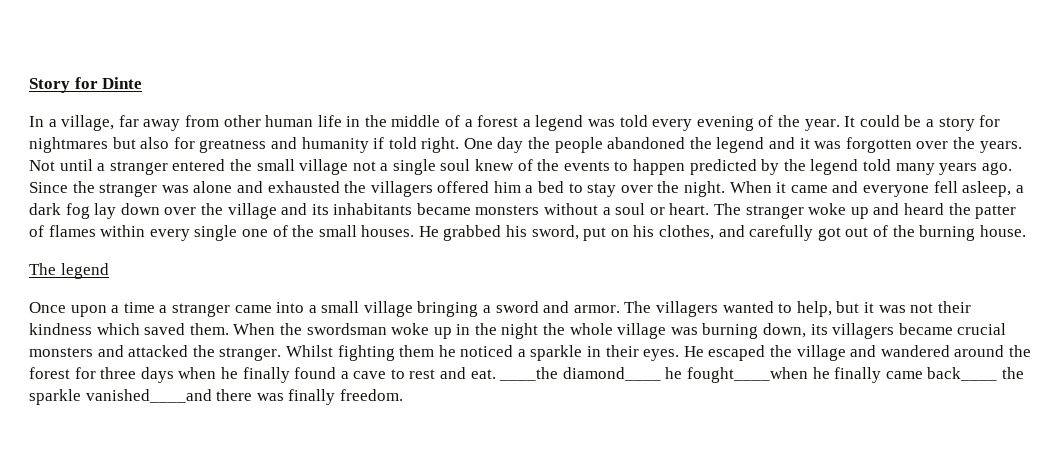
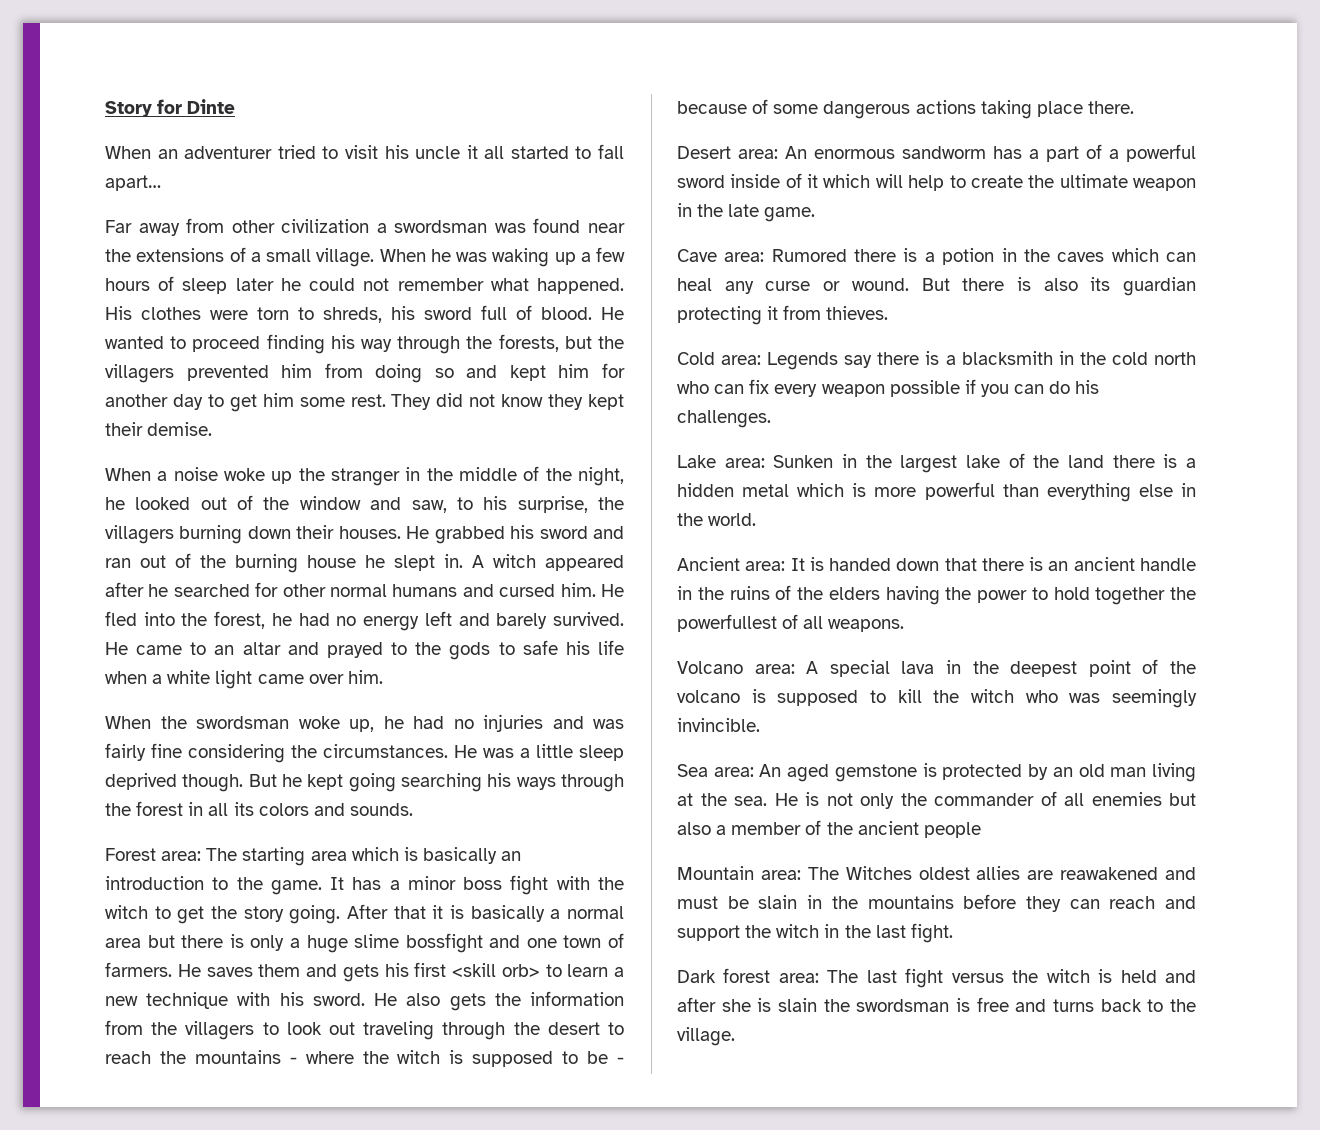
- In a village, far away from other human life in the middle of a forest a legend was told every evening of the year. It could be a story for nightmares but also for greatness and humanity if told right. One day the people abandoned the legend and it was forgotten over the years. Not until a stranger entered the small village not a single soul knew of the events to happen predicted by the legend told many years ago. Since the stranger was alone and exhausted the villagers offered him a bed to stay over the night. When it came and everyone fell asleep, a dark fog lay down over the village and its inhabitants became monsters without a soul or heart. The stranger woke up and heard the patter of flames within every single one of the small houses. He grabbed his sword, put on his clothes, and carefully got out of the burning house.
- The legend
- Once upon a time a stranger came into a small village bringing a sword and armor. The villagers wanted to help, but it was not their kindness which saved them. When the swordsman woke up in the night the whole village was burning down, its villagers became crucial monsters and attacked the stranger. Whilst fighting them he noticed a sparkle in their eyes. He escaped the village and wandered around the forest for three days when he finally found a cave to rest and eat. ____the diamond____ he fought____when he finally came back____ the sparkle vanished____and there was finally freedom.
+ When an adventurer tried to visit his uncle it all started to fall apart…
+ Far away from other civilization a swordsman was found near the extensions of a small village. When he was waking up a few hours of sleep later he could not remember what happened. His clothes were torn to shreds, his sword full of blood. He wanted to proceed finding his way through the forests, but the villagers prevented him from doing so and kept him for another day to get him some rest. They did not know they kept their demise.
+ When a noise woke up the stranger in the middle of the night, he looked out of the window and saw, to his surprise, the villagers burning down their houses. He grabbed his sword and ran out of the burning house he slept in. A witch appeared after he searched for other normal humans and cursed him. He fled into the forest, he had no energy left and barely survived. He came to an altar and prayed to the gods to safe his life when a white light came over him.
+ When the swordsman woke up, he had no injuries and was fairly fine considering the circumstances. He was a little sleep deprived though. But he kept going searching his ways through the forest in all its colors and sounds.
+ Forest area: The starting area which is basically an introduction to the game. It has a minor boss fight with the witch to get the story going. After that it is basically a normal area but there is only a huge slime bossfight and one town of farmers. He saves them and gets his first <skill orb> to learn a new technique with his sword. He also gets the information from the villagers to look out traveling through the desert to reach the mountains - where the witch is supposed to be - because of some dangerous actions taking place there.
+ Desert area: An enormous sandworm has a part of a powerful sword inside of it which will help to create the ultimate weapon in the late game.
+ Cave area: Rumored there is a potion in the caves which can heal any curse or wound. But there is also its guardian protecting it from thieves.
+ Cold area: Legends say there is a blacksmith in the cold north who can fix every weapon possible if you can do his challenges.
+ Lake area: Sunken in the largest lake of the land there is a hidden metal which is more powerful than everything else in the world.
+ Ancient area: It is handed down that there is an ancient handle in the ruins of the elders having the power to hold together the powerfullest of all weapons.
+ Volcano area: A special lava in the deepest point of the volcano is supposed to kill the witch who was seemingly invincible.
+ Sea area: An aged gemstone is protected by an old man living at the sea. He is not only the commander of all enemies but also a member of the ancient people
+ Mountain area: The Witches oldest allies are reawakened and must be slain in the mountains before they can reach and support the witch in the last fight.
+ Dark forest area: The last fight versus the witch is held and after she is slain the swordsman is free and turns back to the village.

